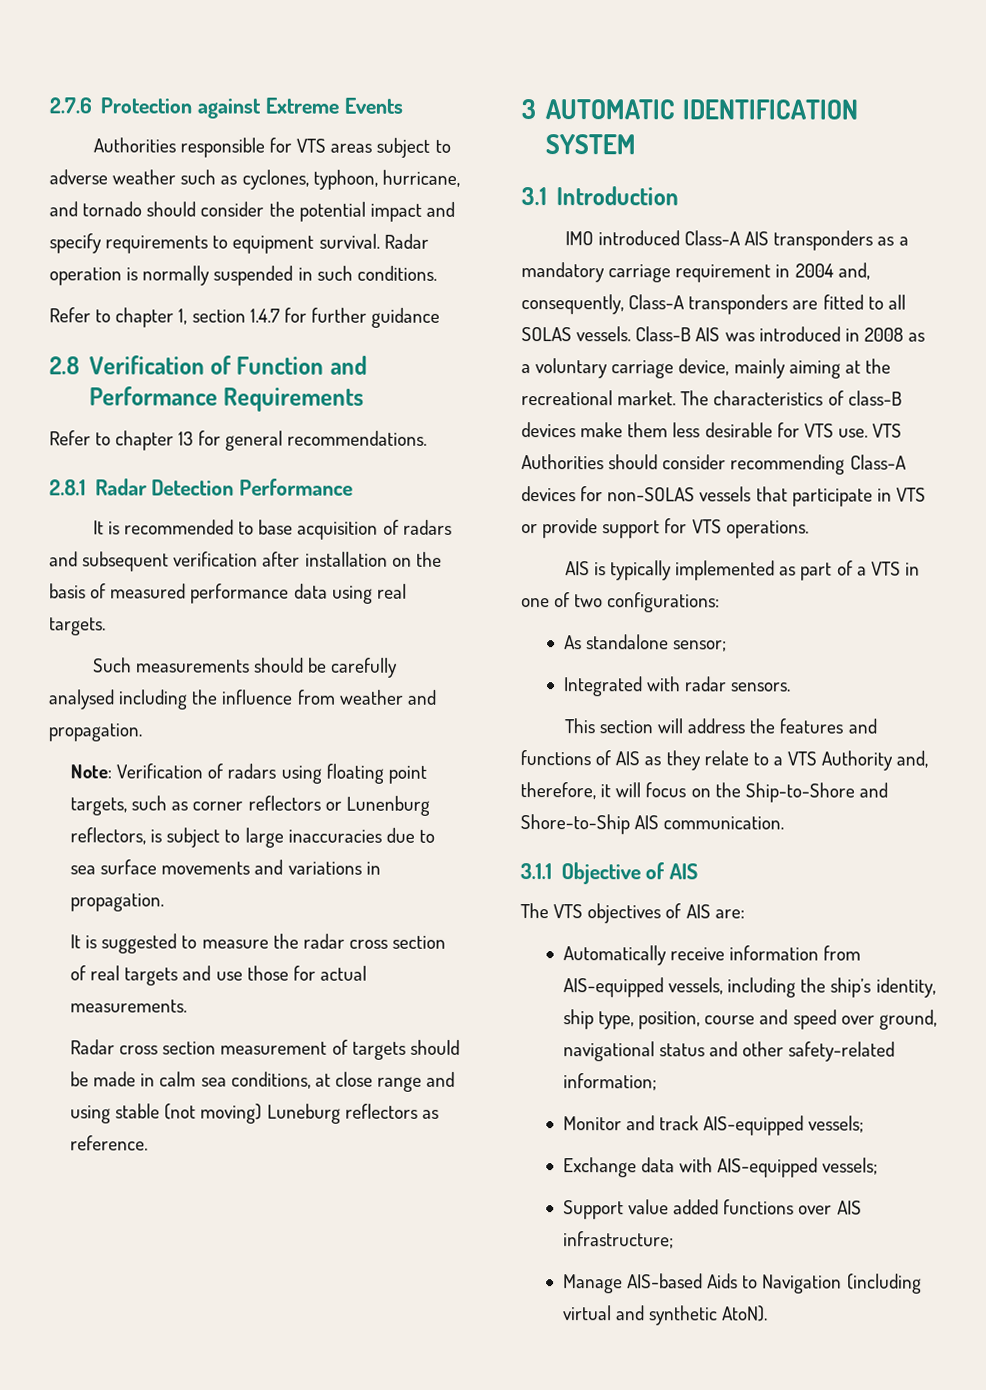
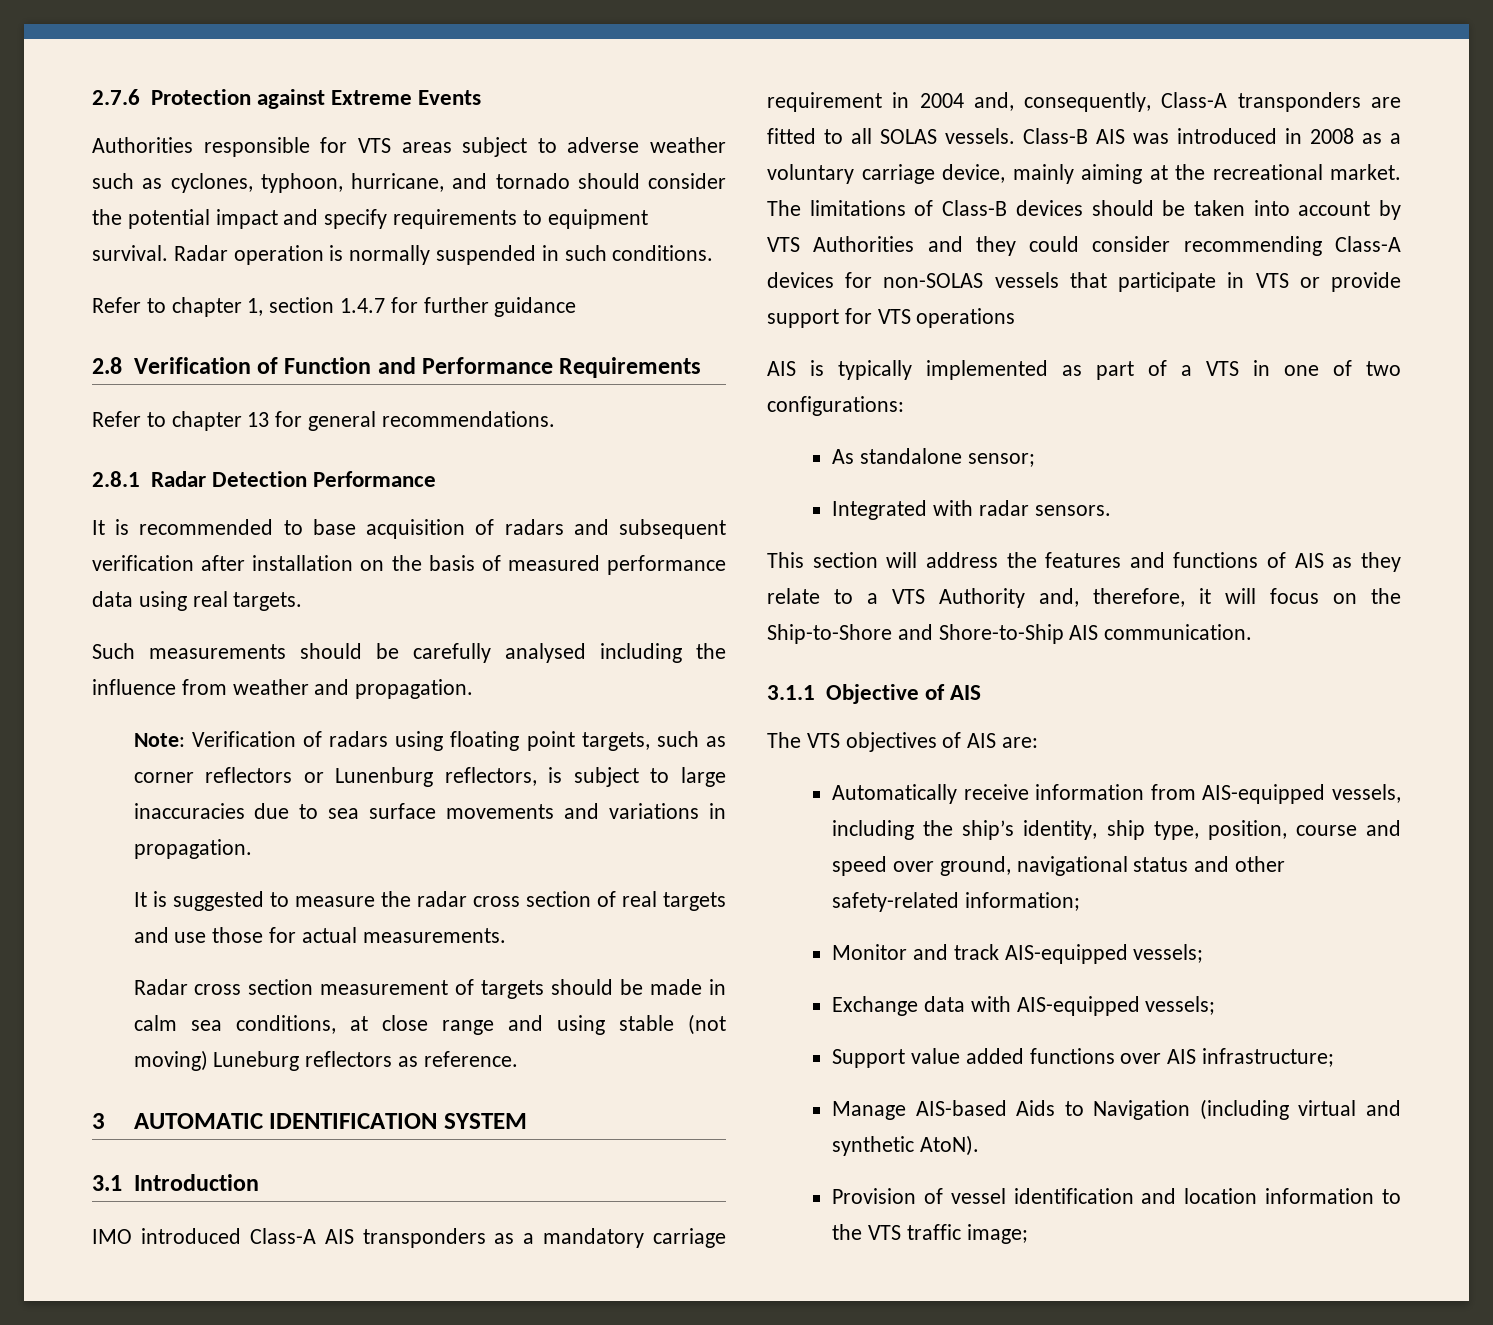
- The characteristics of class-B devices make them less desirable for VTS use. VTS Authorities should consider recommending Class-A devices for non-SOLAS vessels that participate in VTS or provide support for VTS operations.
+ The limitations of Class-B devices should be taken into account by VTS Authorities and they could consider recommending Class-A devices for non-SOLAS vessels that participate in VTS or provide support for VTS operations
+ Provision of vessel identification and location information to the VTS traffic image;

